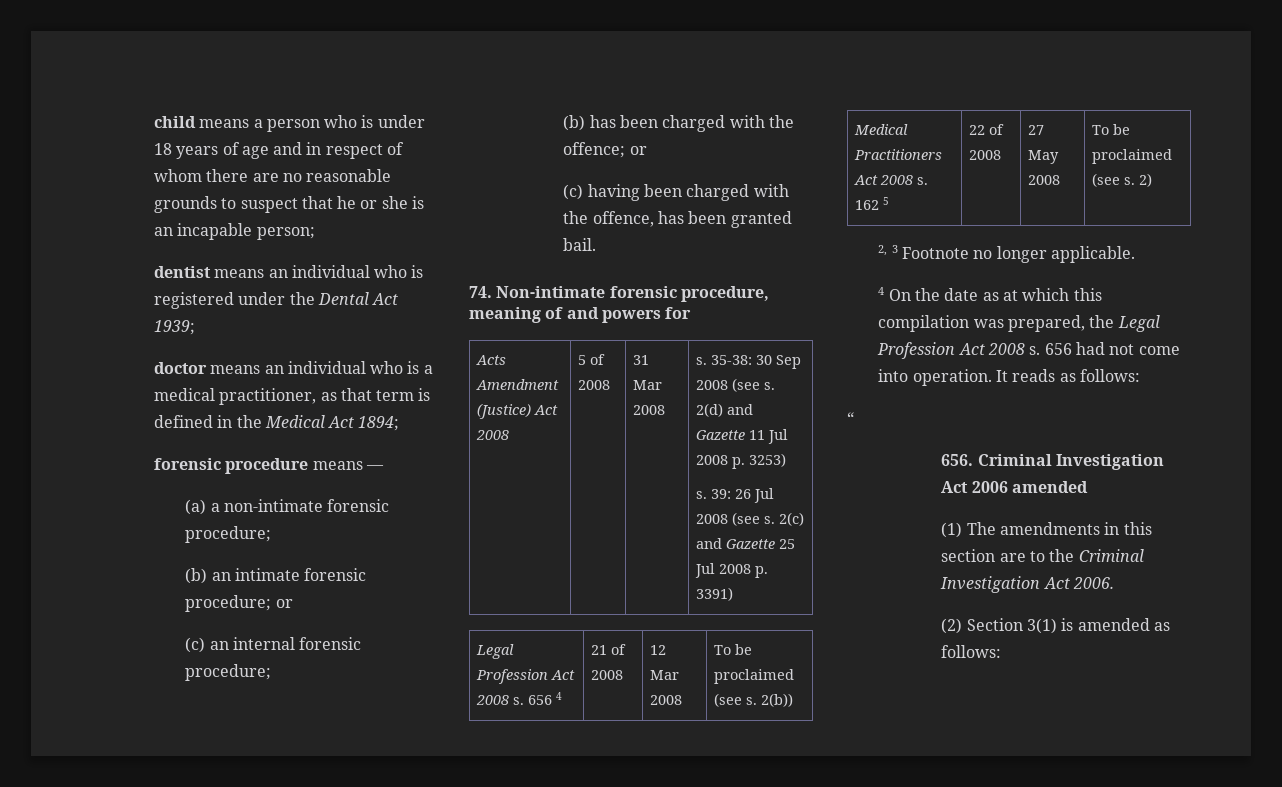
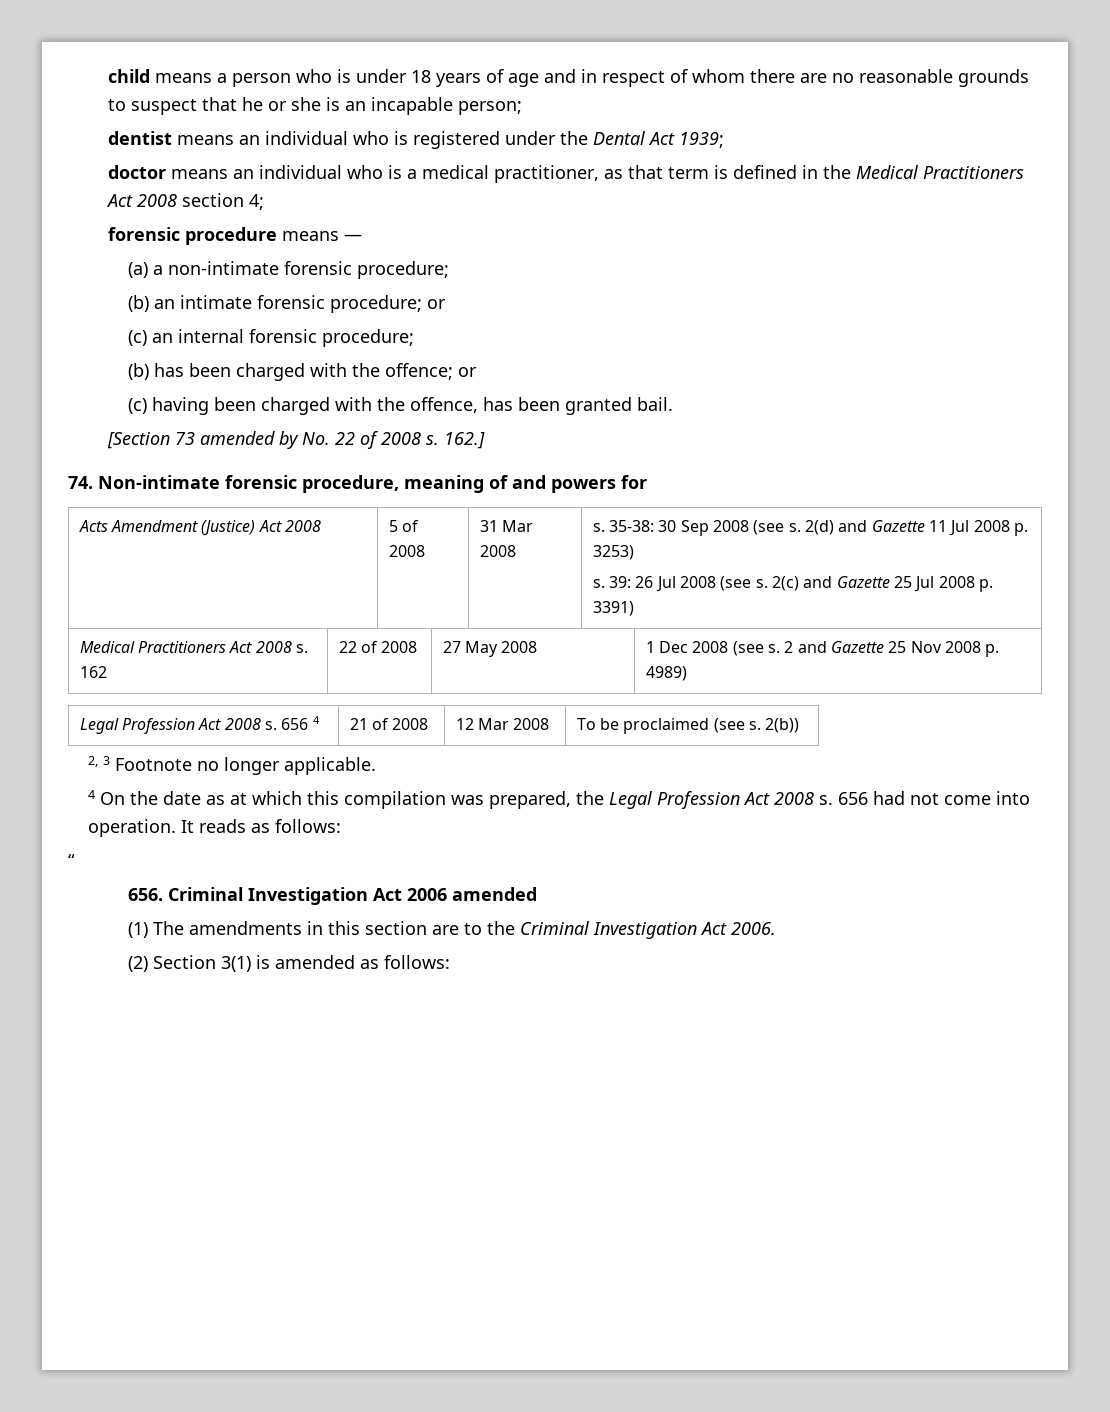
- doctor means an individual who is a medical practitioner, as that term is defined in the Medical Act 1894;
+ doctor means an individual who is a medical practitioner, as that term is defined in the Medical Practitioners Act 2008 section 4;
+ [Section 73 amended by No. 22 of 2008 s. 162.]
+ Medical Practitioners Act 2008 s. 162 | 22 of 2008 | 27 May 2008 | 1 Dec 2008 (see s. 2 and Gazette 25 Nov 2008 p. 4989)
- Medical Practitioners Act 2008 s. 162 5 | 22 of 2008 | 27 May 2008 | To be proclaimed (see s. 2)

